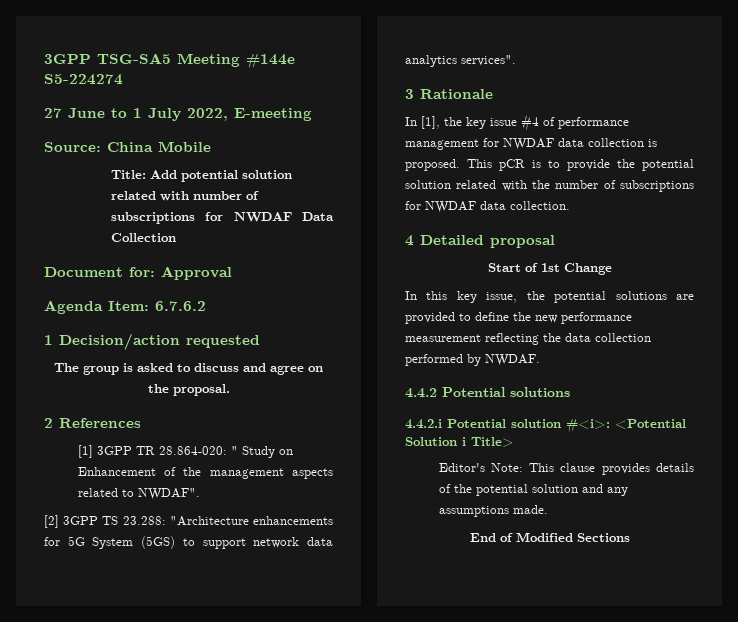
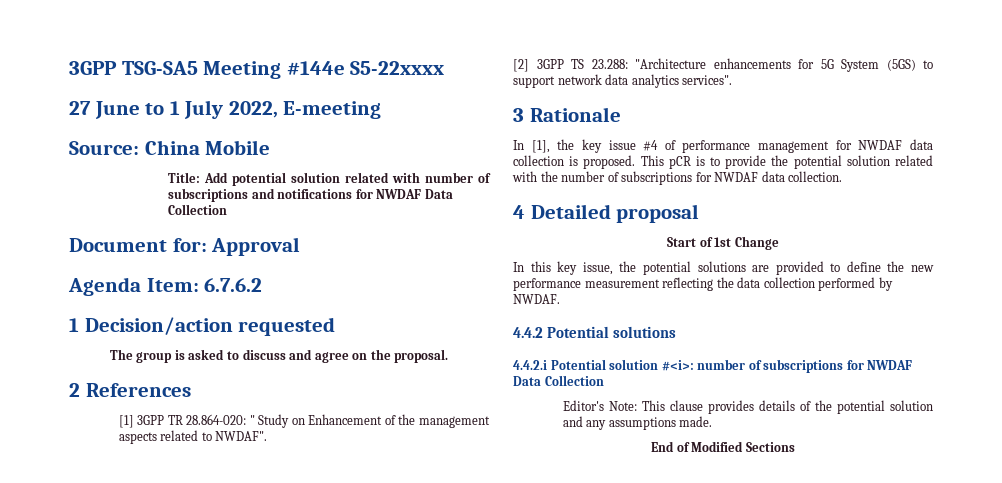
- 3GPP TSG-SA5 Meeting #144e S5-224274
+ 3GPP TSG-SA5 Meeting #144e S5-22xxxx
- Title: Add potential solution related with number of subscriptions for NWDAF Data Collection
+ Title: Add potential solution related with number of subscriptions and notifications for NWDAF Data Collection
- 4.4.2.i Potential solution #<i>: <Potential Solution i Title>
+ 4.4.2.i Potential solution #<i>: number of subscriptions for NWDAF Data Collection

